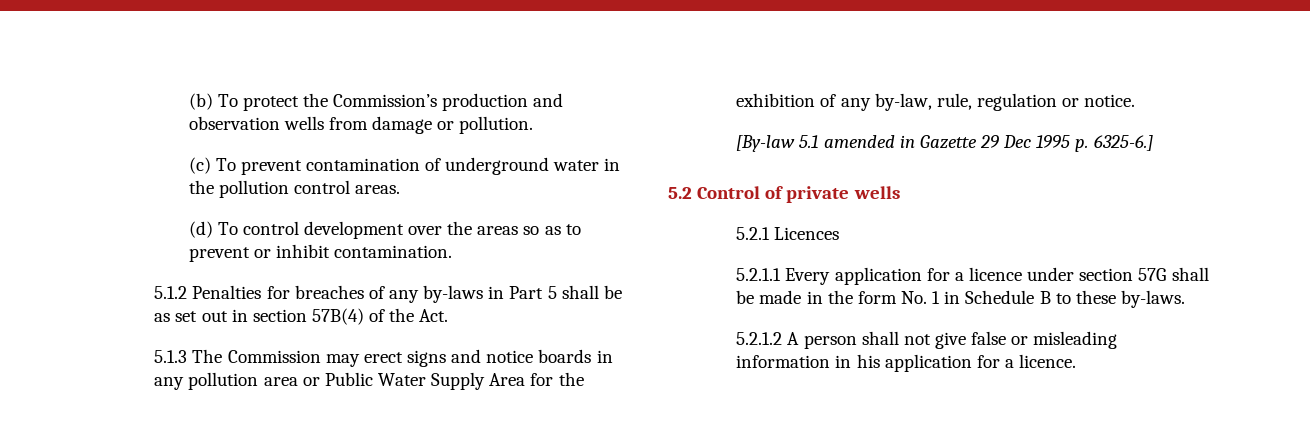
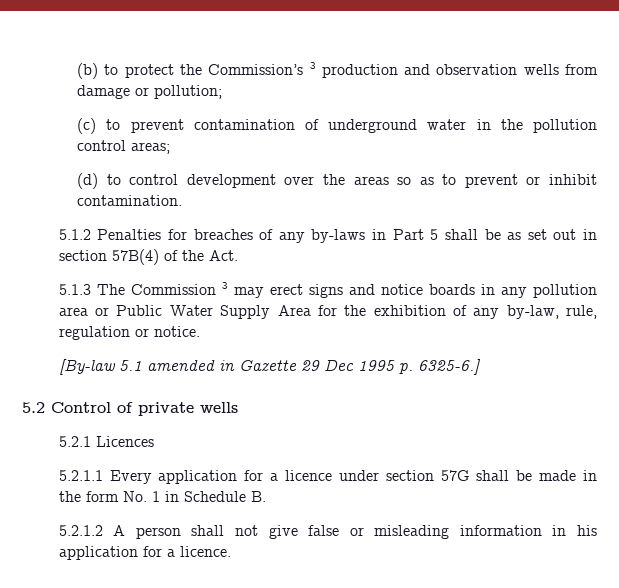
- (b) To protect the Commission’s production and observation wells from damage or pollution.
+ (b) to protect the Commission’s 3 production and observation wells from damage or pollution;
- (c) To prevent contamination of underground water in the pollution control areas.
+ (c) to prevent contamination of underground water in the pollution control areas;
- (d) To control development over the areas so as to prevent or inhibit contamination.
+ (d) to control development over the areas so as to prevent or inhibit contamination.
- 5.1.3 The Commission may erect signs and notice boards in any pollution area or Public Water Supply Area for the exhibition of any by-law, rule, regulation or notice.
+ 5.1.3 The Commission 3 may erect signs and notice boards in any pollution area or Public Water Supply Area for the exhibition of any by-law, rule, regulation or notice.
- 5.2.1.1 Every application for a licence under section 57G shall be made in the form No. 1 in Schedule B to these by-laws.
+ 5.2.1.1 Every application for a licence under section 57G shall be made in the form No. 1 in Schedule B.

